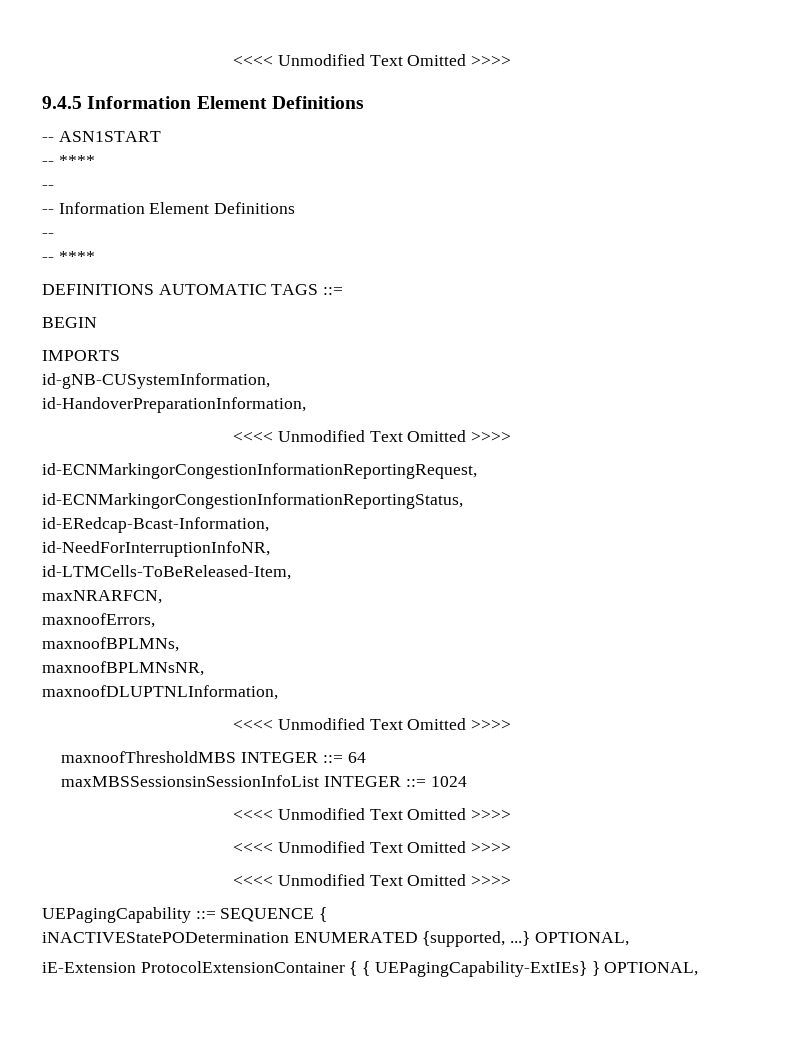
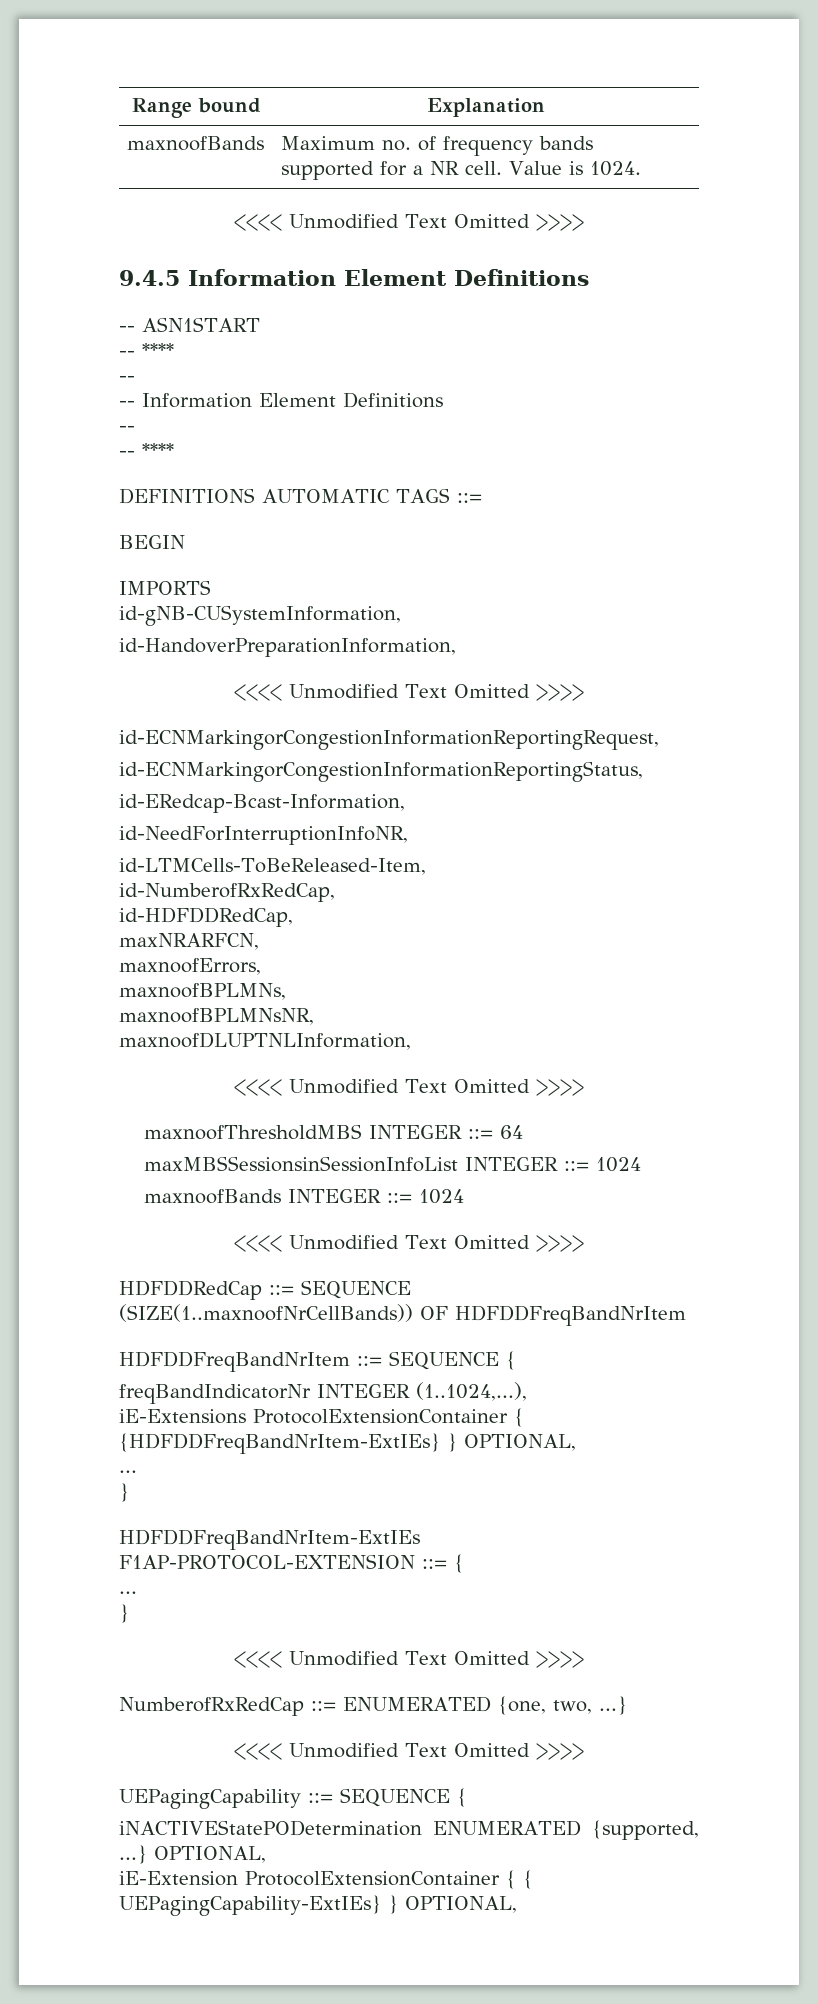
+ Range bound | Explanation
+ maxnoofBands | Maximum no. of frequency bands supported for a NR cell. Value is 1024.
+ id-NumberofRxRedCap,
+ id-HDFDDRedCap,
  maxMBSSessionsinSessionInfoList INTEGER ::= 1024
+ maxnoofBands INTEGER ::= 1024
  <<<< Unmodified Text Omitted >>>>
+ HDFDDRedCap ::= SEQUENCE (SIZE(1..maxnoofNrCellBands)) OF HDFDDFreqBandNrItem
+ HDFDDFreqBandNrItem ::= SEQUENCE {
+ freqBandIndicatorNr INTEGER (1..1024,...),
+ iE-Extensions ProtocolExtensionContainer { {HDFDDFreqBandNrItem-ExtIEs} } OPTIONAL,
+ ...
+ }
+ HDFDDFreqBandNrItem-ExtIEs F1AP-PROTOCOL-EXTENSION ::= {
+ ...
+ }
  <<<< Unmodified Text Omitted >>>>
+ NumberofRxRedCap ::= ENUMERATED {one, two, ...}

